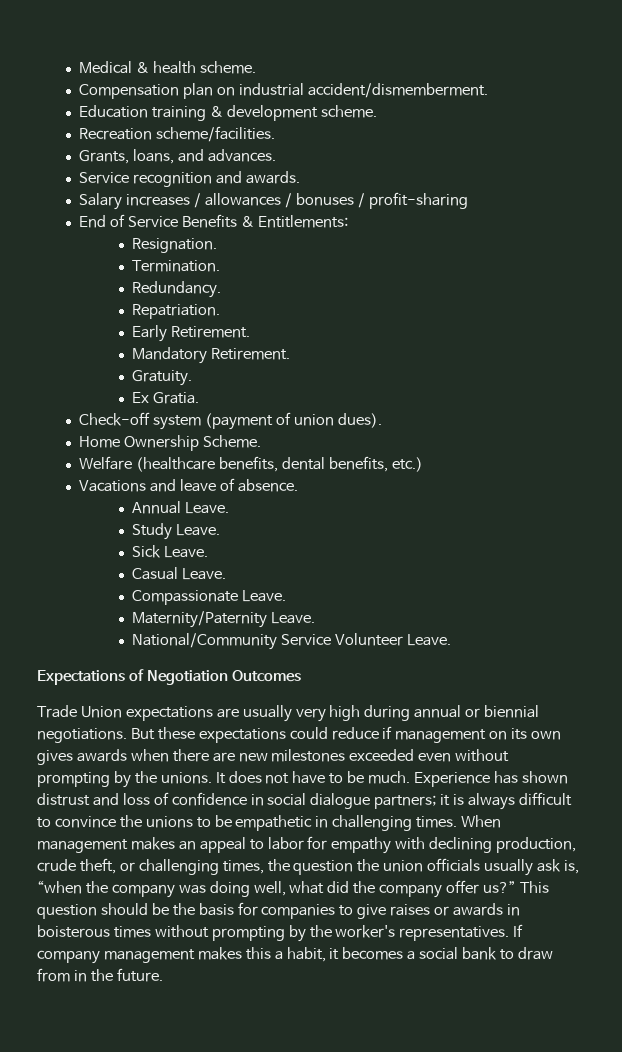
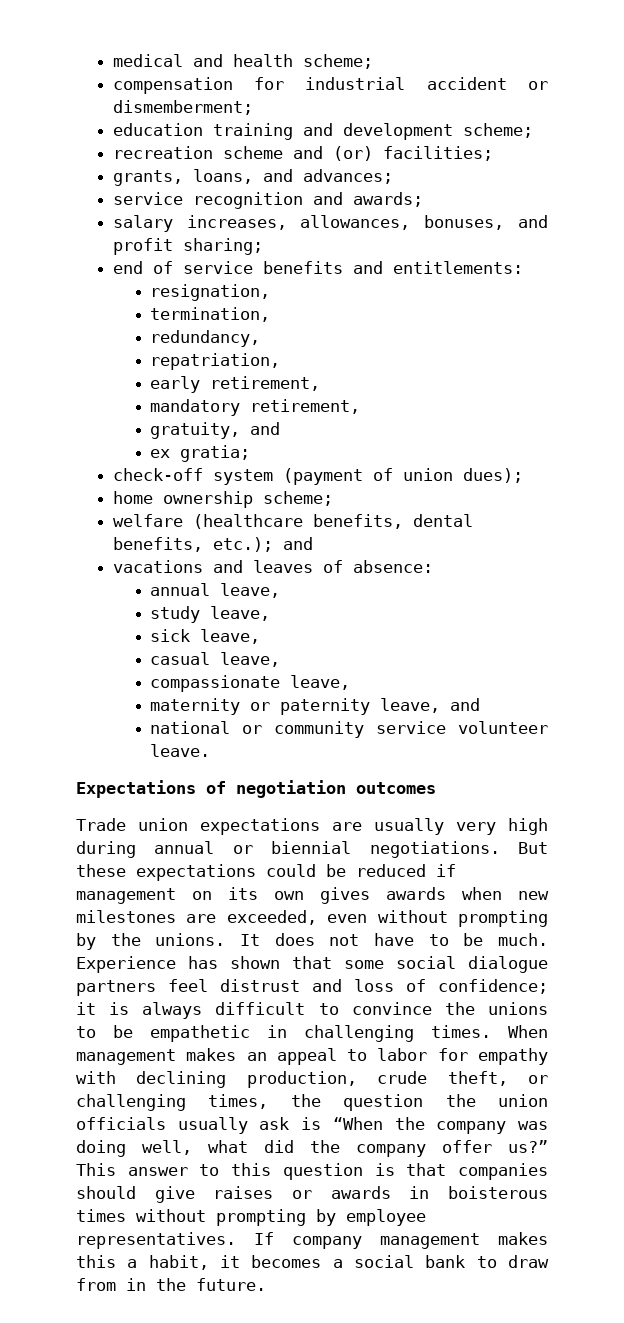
- Medical & health scheme.
- Compensation plan on industrial accident/dismemberment.
- Education training & development scheme.
- Recreation scheme/facilities.
- Grants, loans, and advances.
- Service recognition and awards.
- Salary increases / allowances / bonuses / profit-sharing
- End of Service Benefits & Entitlements:
- Resignation.
- Termination.
- Redundancy.
- Repatriation.
- Early Retirement.
- Mandatory Retirement.
- Gratuity.
- Ex Gratia.
- Check-off system (payment of union dues).
- Home Ownership Scheme.
- Welfare (healthcare benefits, dental benefits, etc.)
- Vacations and leave of absence.
- Annual Leave.
- Study Leave.
- Sick Leave.
- Casual Leave.
- Compassionate Leave.
- Maternity/Paternity Leave.
- National/Community Service Volunteer Leave.
+ medical and health scheme;
+ compensation for industrial accident or dismemberment;
+ education training and development scheme;
+ recreation scheme and (or) facilities;
+ grants, loans, and advances;
+ service recognition and awards;
+ salary increases, allowances, bonuses, and profit sharing;
+ end of service benefits and entitlements:
+ resignation,
+ termination,
+ redundancy,
+ repatriation,
+ early retirement,
+ mandatory retirement,
+ gratuity, and
+ ex gratia;
+ check-off system (payment of union dues);
+ home ownership scheme;
+ welfare (healthcare benefits, dental benefits, etc.); and
+ vacations and leaves of absence:
+ annual leave,
+ study leave,
+ sick leave,
+ casual leave,
+ compassionate leave,
+ maternity or paternity leave, and
+ national or community service volunteer leave.
- Expectations of Negotiation Outcomes
+ Expectations of negotiation outcomes
- Trade Union expectations are usually very high during annual or biennial negotiations.
+ Trade union expectations are usually very high during annual or biennial negotiations.
- But these expectations could reduce if management on its own gives awards when there are new milestones exceeded even without prompting by the unions.
+ But these expectations could be reduced if management on its own gives awards when new milestones are exceeded, even without prompting by the unions.
- Experience has shown distrust and loss of confidence in social dialogue partners; it is always difficult to convince the unions to be empathetic in challenging times.
+ Experience has shown that some social dialogue partners feel distrust and loss of confidence; it is always difficult to convince the unions to be empathetic in challenging times.
- When management makes an appeal to labor for empathy with declining production, crude theft, or challenging times, the question the union officials usually ask is, “when the company was doing well, what did the company offer us?”
+ When management makes an appeal to labor for empathy with declining production, crude theft, or challenging times, the question the union officials usually ask is “When the company was doing well, what did the company offer us?”
- This question should be the basis for companies to give raises or awards in boisterous times without prompting by the worker's representatives.
+ This answer to this question is that companies should give raises or awards in boisterous times without prompting by employee representatives.

